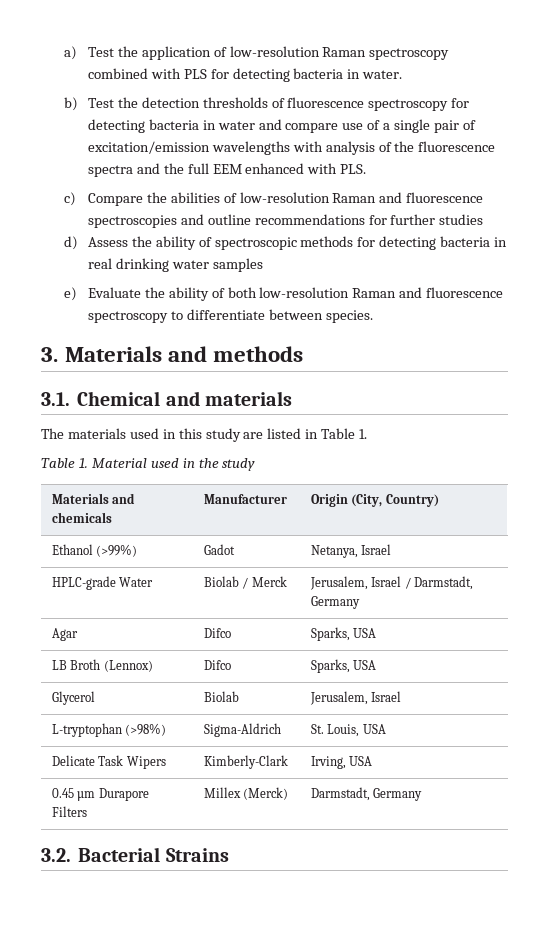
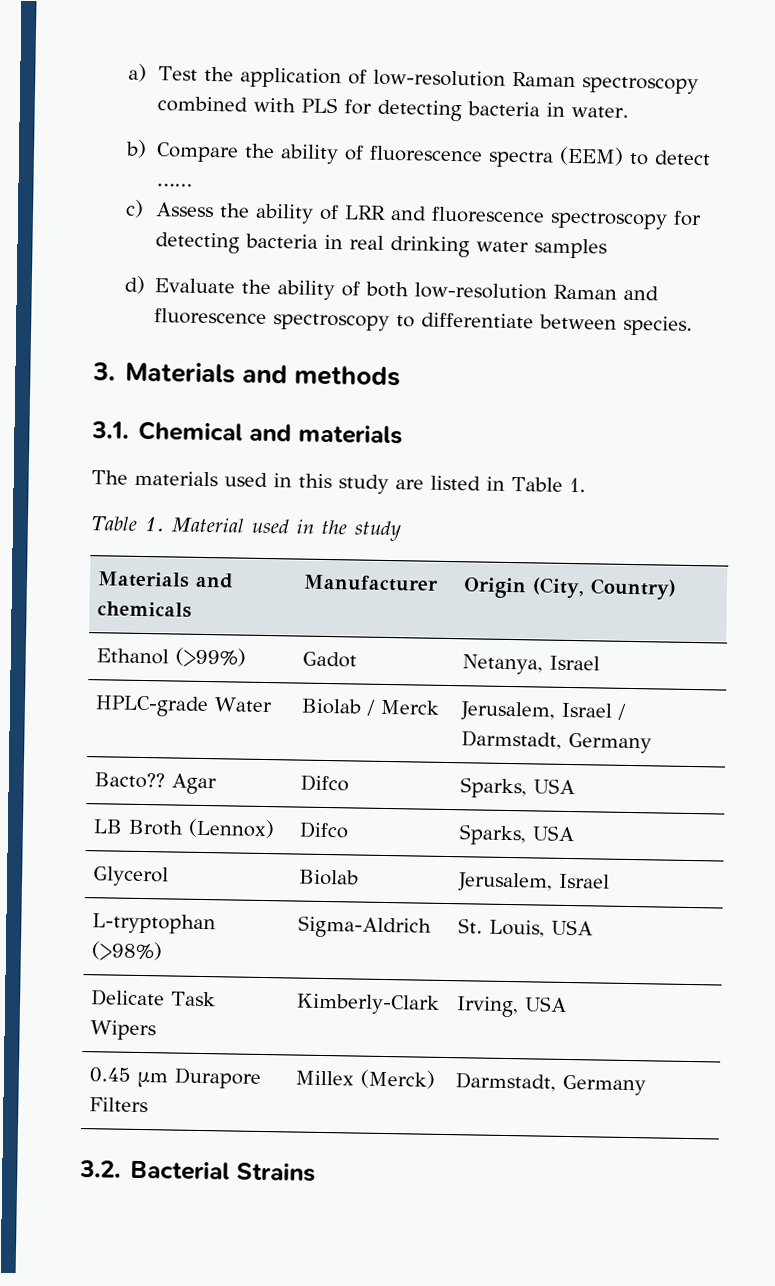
- b) Test the detection thresholds of fluorescence spectroscopy for detecting bacteria in water and compare use of a single pair of excitation/emission wavelengths with analysis of the fluorescence spectra and the full EEM enhanced with PLS.
- c) Compare the abilities of low-resolution Raman and fluorescence spectroscopies and outline recommendations for further studies
- d) Assess the ability of spectroscopic methods for detecting bacteria in real drinking water samples
+ b) Compare the ability of fluorescence spectra (EEM) to detect …...
+ c) Assess the ability of LRR and fluorescence spectroscopy for detecting bacteria in real drinking water samples
- e) Evaluate the ability of both low-resolution Raman and fluorescence spectroscopy to differentiate between species.
+ d) Evaluate the ability of both low-resolution Raman and fluorescence spectroscopy to differentiate between species.
- Agar | Difco | Sparks, USA
+ Bacto?? Agar | Difco | Sparks, USA

